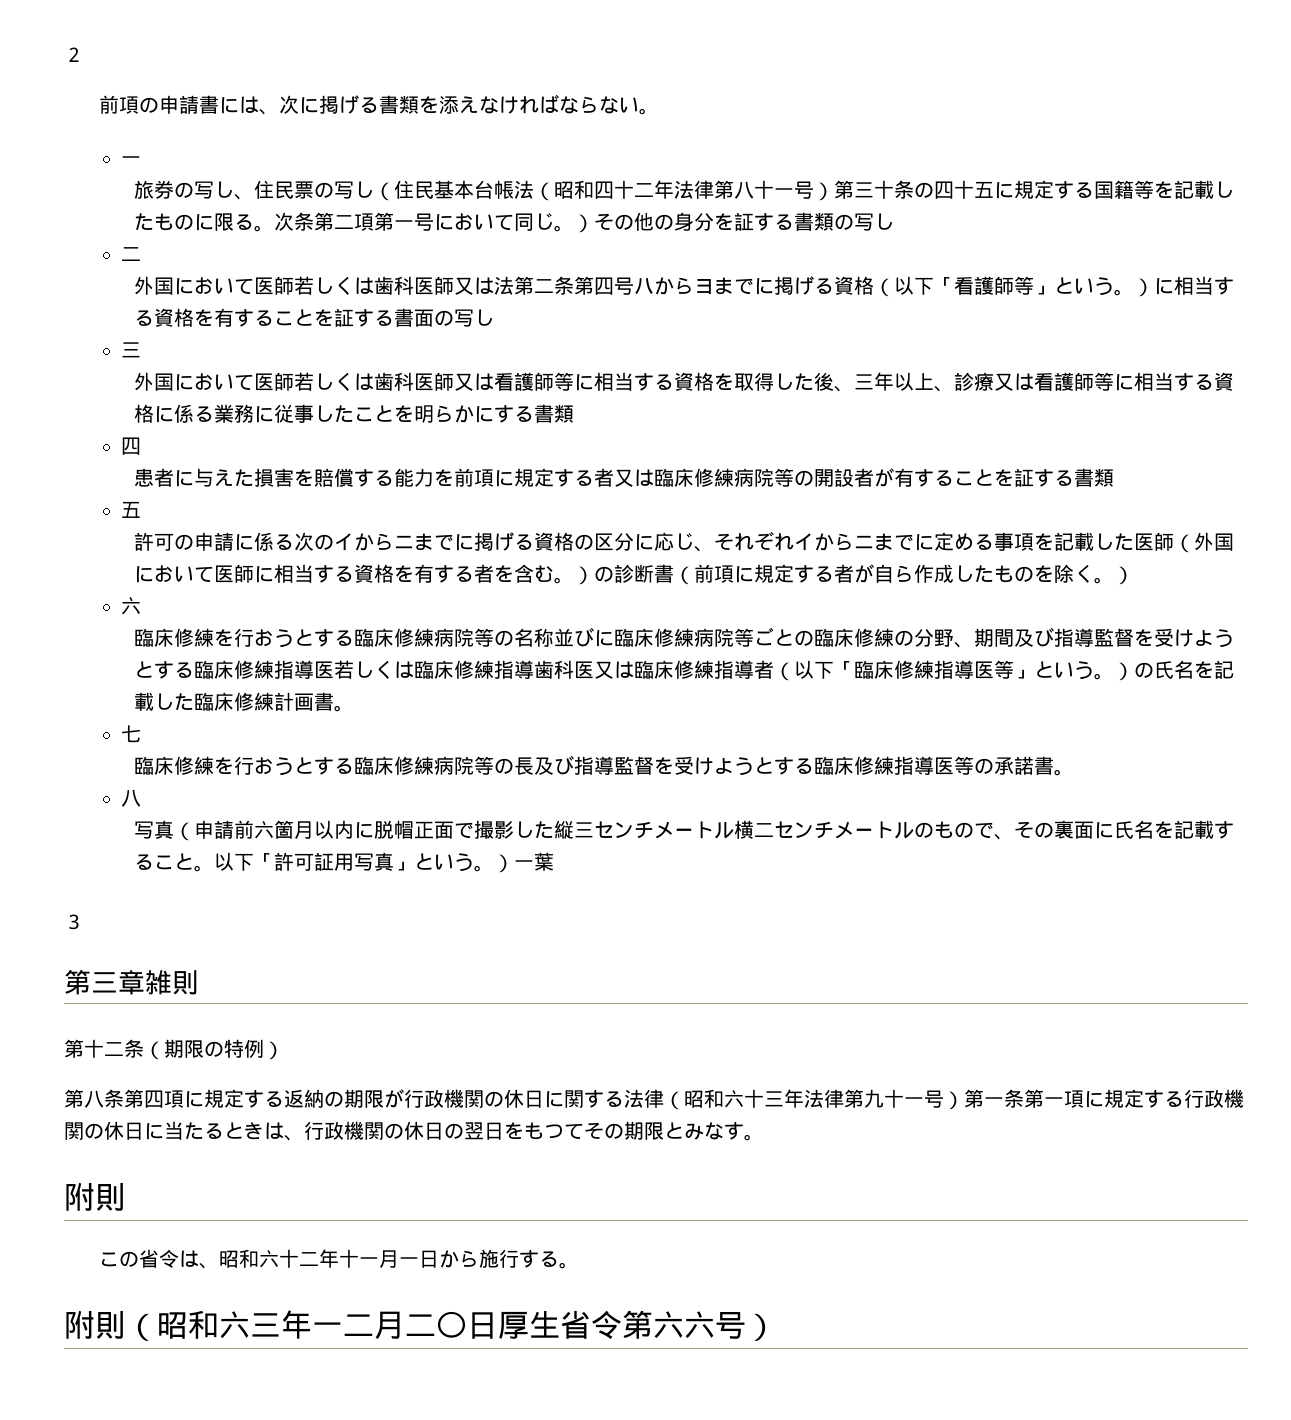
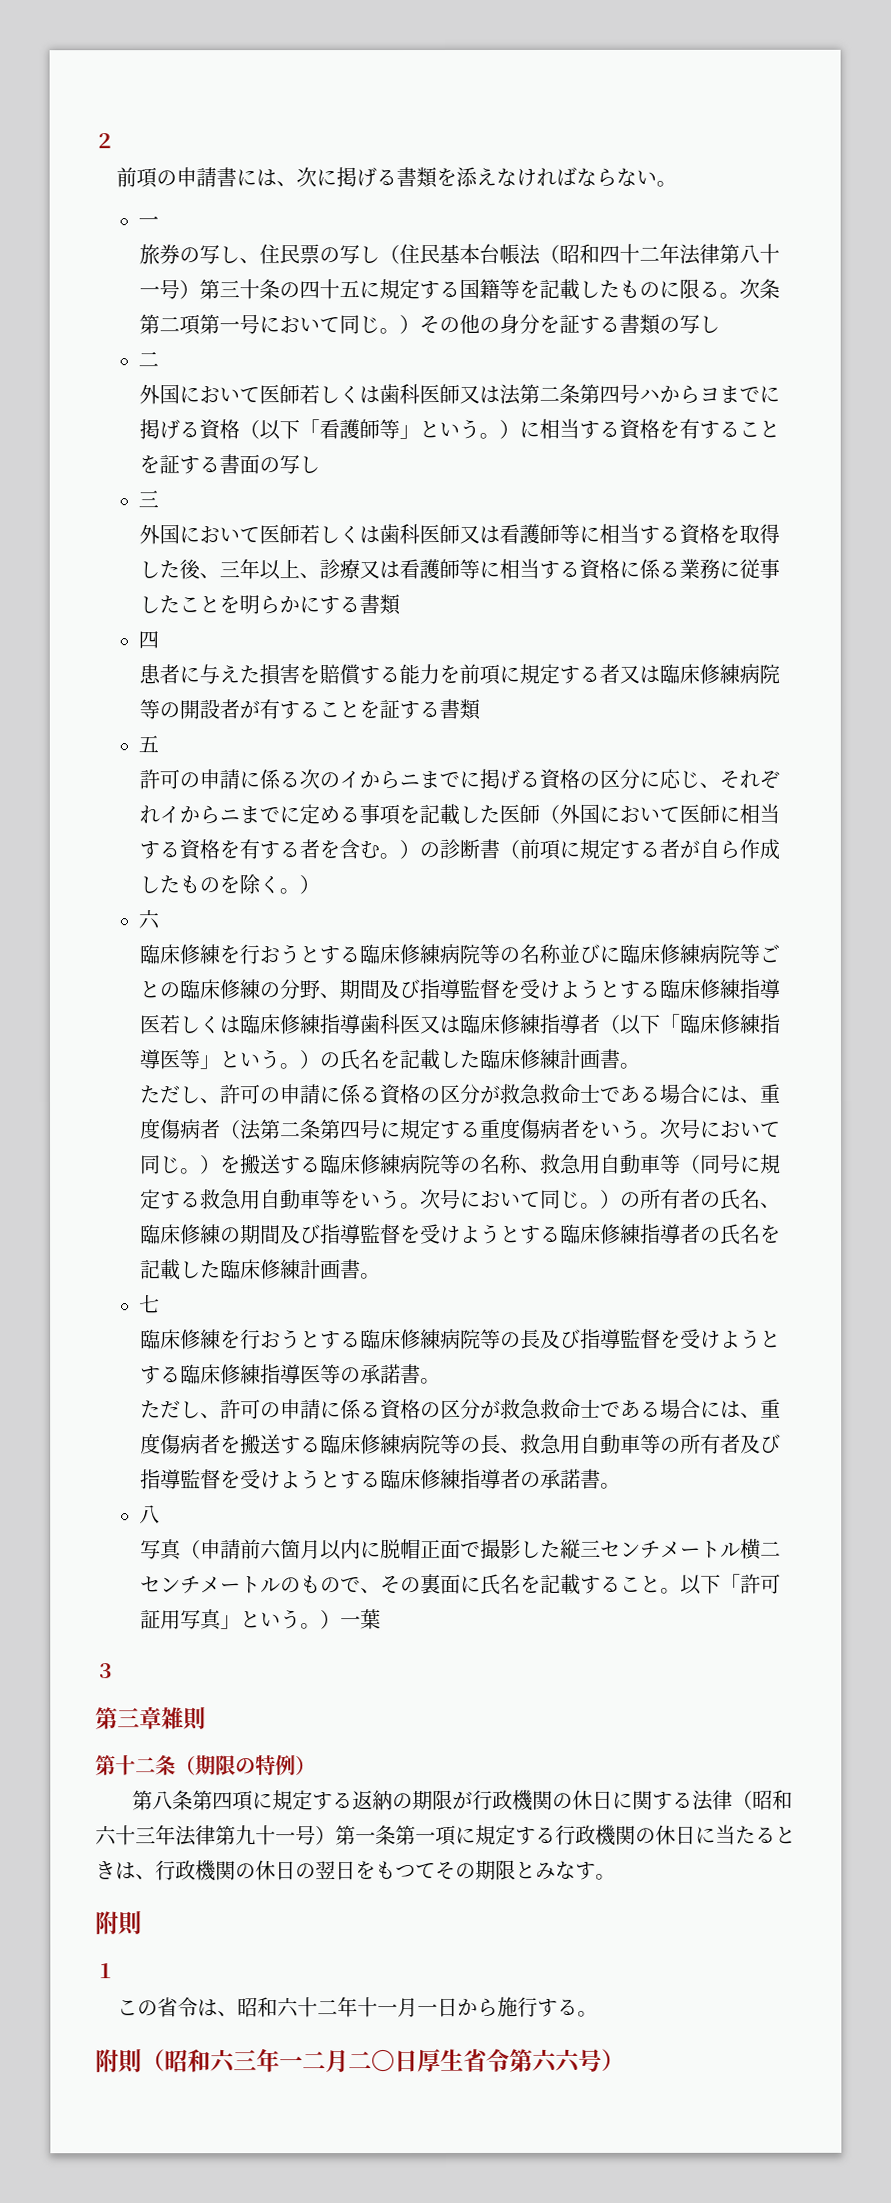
+ ただし、許可の申請に係る資格の区分が救急救命士である場合には、重度傷病者（法第二条第四号に規定する重度傷病者をいう。次号において同じ。）を搬送する臨床修練病院等の名称、救急用自動車等（同号に規定する救急用自動車等をいう。次号において同じ。）の所有者の氏名、臨床修練の期間及び指導監督を受けようとする臨床修練指導者の氏名を記載した臨床修練計画書。
+ ただし、許可の申請に係る資格の区分が救急救命士である場合には、重度傷病者を搬送する臨床修練病院等の長、救急用自動車等の所有者及び指導監督を受けようとする臨床修練指導者の承諾書。
+ １

